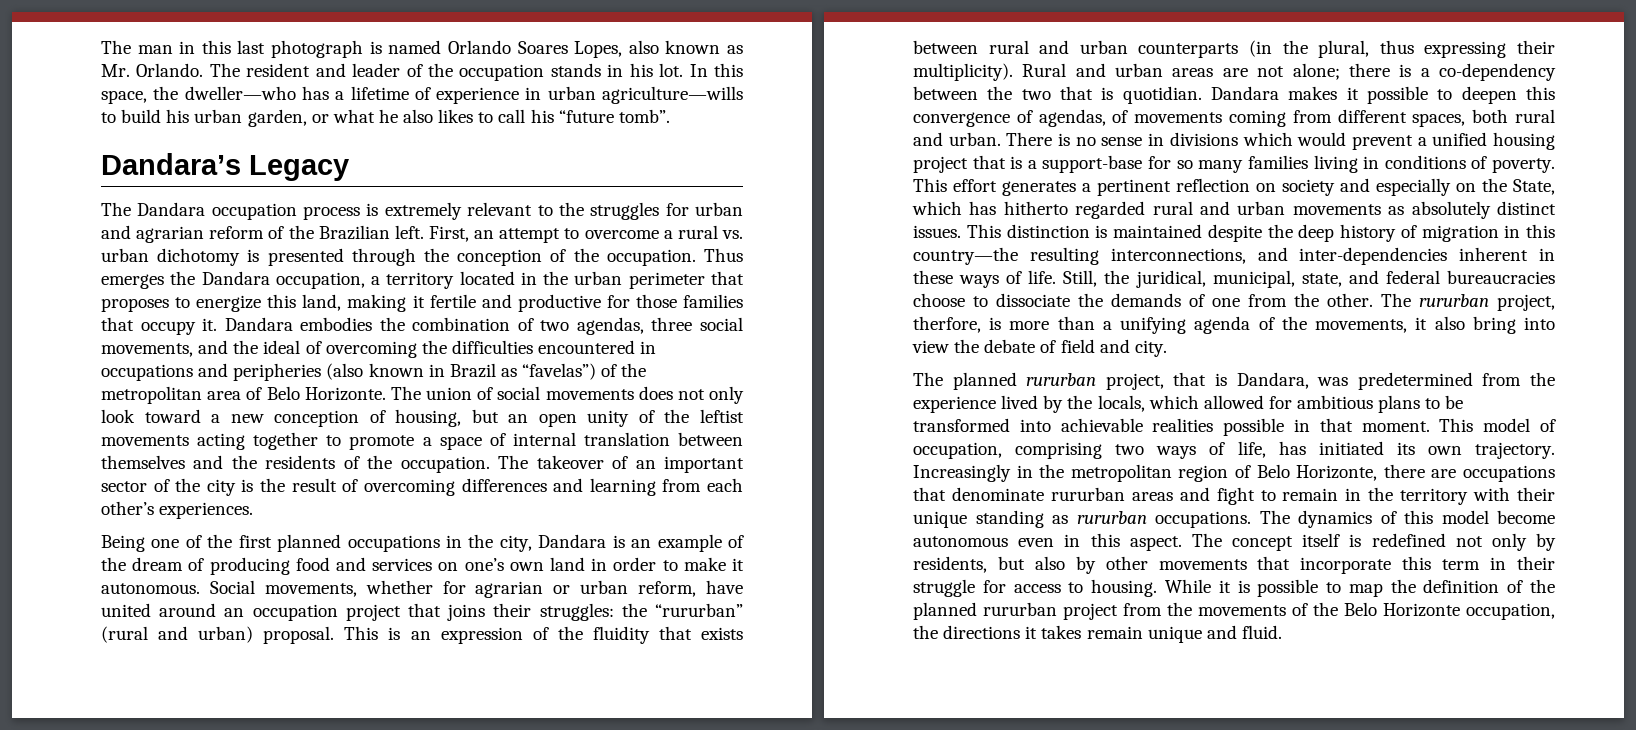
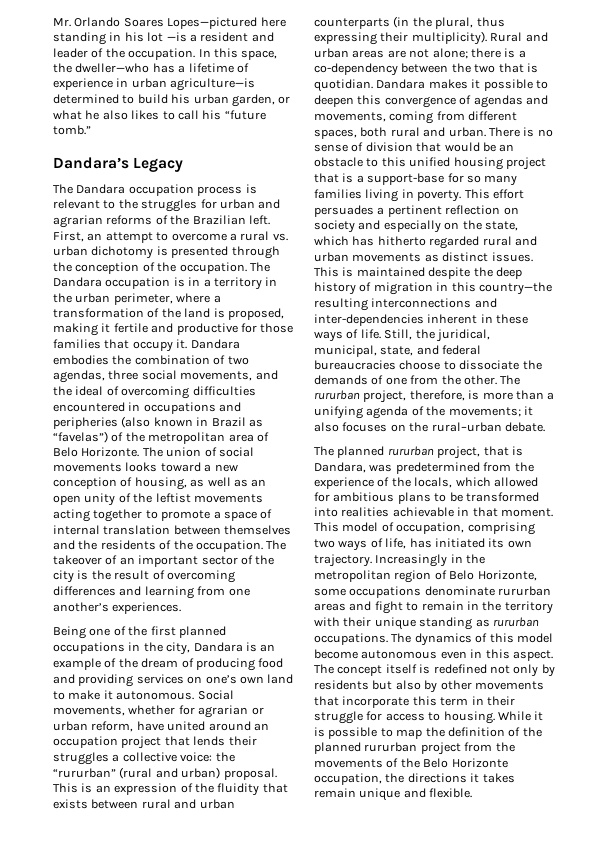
- The man in this last photograph is named Orlando Soares Lopes, also known as Mr. Orlando. The resident and leader of the occupation stands in his lot.
+ Mr. Orlando Soares Lopes—pictured here standing in his lot —is a resident and leader of the occupation.
- In this space, the dweller—who has a lifetime of experience in urban agriculture—wills to build his urban garden, or what he also likes to call his “future tomb”.
+ In this space, the dweller—who has a lifetime of experience in urban agriculture—is determined to build his urban garden, or what he also likes to call his “future tomb.”
- The Dandara occupation process is extremely relevant to the struggles for urban and agrarian reform of the Brazilian left.
+ The Dandara occupation process is relevant to the struggles for urban and agrarian reforms of the Brazilian left.
- Thus emerges the Dandara occupation, a territory located in the urban perimeter that proposes to energize this land, making it fertile and productive for those families that occupy it.
+ The Dandara occupation is in a territory in the urban perimeter, where a transformation of the land is proposed, making it fertile and productive for those families that occupy it.
- Dandara embodies the combination of two agendas, three social movements, and the ideal of overcoming the difficulties encountered in occupations and peripheries (also known in Brazil as “favelas”) of the metropolitan area of Belo Horizonte.
+ Dandara embodies the combination of two agendas, three social movements, and the ideal of overcoming difficulties encountered in occupations and peripheries (also known in Brazil as “favelas”) of the metropolitan area of Belo Horizonte.
- The union of social movements does not only look toward a new conception of housing, but an open unity of the leftist movements acting together to promote a space of internal translation between themselves and the residents of the occupation.
+ The union of social movements looks toward a new conception of housing, as well as an open unity of the leftist movements acting together to promote a space of internal translation between themselves and the residents of the occupation.
- The takeover of an important sector of the city is the result of overcoming differences and learning from each other’s experiences.
+ The takeover of an important sector of the city is the result of overcoming differences and learning from one another’s experiences.
- Being one of the first planned occupations in the city, Dandara is an example of the dream of producing food and services on one’s own land in order to make it autonomous.
+ Being one of the first planned occupations in the city, Dandara is an example of the dream of producing food and providing services on one’s own land to make it autonomous.
- Social movements, whether for agrarian or urban reform, have united around an occupation project that joins their struggles: the “rururban” (rural and urban) proposal.
+ Social movements, whether for agrarian or urban reform, have united around an occupation project that lends their struggles a collective voice: the “rururban” (rural and urban) proposal.
- Dandara makes it possible to deepen this convergence of agendas, of movements coming from different spaces, both rural and urban.
+ Dandara makes it possible to deepen this convergence of agendas and movements, coming from different spaces, both rural and urban.
- There is no sense in divisions which would prevent a unified housing project that is a support-base for so many families living in conditions of poverty.
+ There is no sense of division that would be an obstacle to this unified housing project that is a support-base for so many families living in poverty.
- This effort generates a pertinent reflection on society and especially on the State, which has hitherto regarded rural and urban movements as absolutely distinct issues.
+ This effort persuades a pertinent reflection on society and especially on the state, which has hitherto regarded rural and urban movements as distinct issues.
- This distinction is maintained despite the deep history of migration in this country—the resulting interconnections, and inter-dependencies inherent in these ways of life.
+ This is maintained despite the deep history of migration in this country—the resulting interconnections and inter-dependencies inherent in these ways of life.
- The rururban project, therfore, is more than a unifying agenda of the movements, it also bring into view the debate of field and city.
+ The rururban project, therefore, is more than a unifying agenda of the movements; it also focuses on the rural–urban debate.
- The planned rururban project, that is Dandara, was predetermined from the experience lived by the locals, which allowed for ambitious plans to be transformed into achievable realities possible in that moment.
+ The planned rururban project, that is Dandara, was predetermined from the experience of the locals, which allowed for ambitious plans to be transformed into realities achievable in that moment.
- Increasingly in the metropolitan region of Belo Horizonte, there are occupations that denominate rururban areas and fight to remain in the territory with their unique standing as rururban occupations.
+ Increasingly in the metropolitan region of Belo Horizonte, some occupations denominate rururban areas and fight to remain in the territory with their unique standing as rururban occupations.
- The concept itself is redefined not only by residents, but also by other movements that incorporate this term in their struggle for access to housing.
+ The concept itself is redefined not only by residents but also by other movements that incorporate this term in their struggle for access to housing.
- While it is possible to map the definition of the planned rururban project from the movements of the Belo Horizonte occupation, the directions it takes remain unique and fluid.
+ While it is possible to map the definition of the planned rururban project from the movements of the Belo Horizonte occupation, the directions it takes remain unique and flexible.

